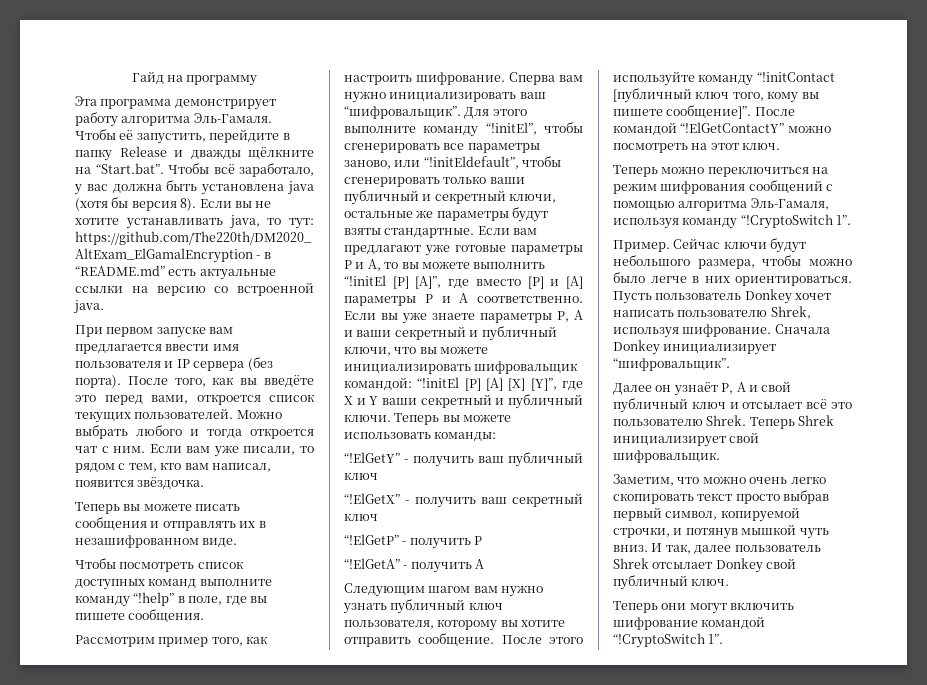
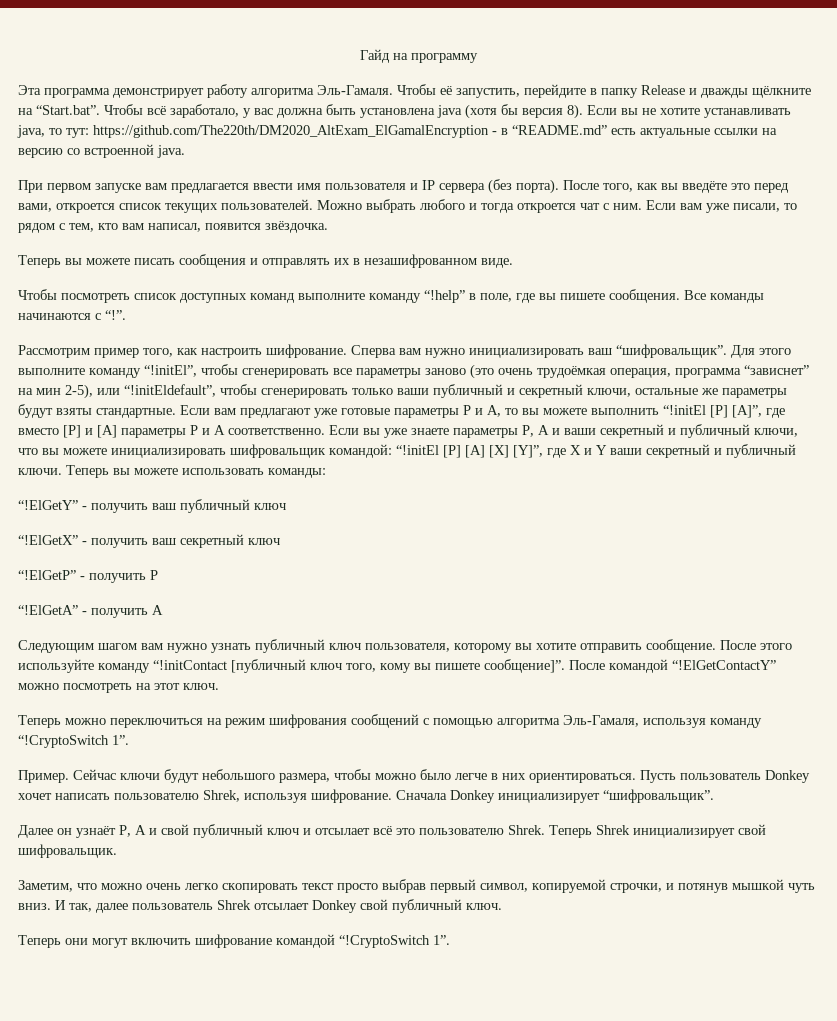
+ Все команды начинаются с “!”.
- Для этого выполните команду “!initEl”, чтобы сгенерировать все параметры заново, или “!initEldefault”, чтобы сгенерировать только ваши публичный и секретный ключи, остальные же параметры будут взяты стандартные.
+ Для этого выполните команду “!initEl”, чтобы сгенерировать все параметры заново (это очень трудоёмкая операция, программа “зависнет” на мин 2-5), или “!initEldefault”, чтобы сгенерировать только ваши публичный и секретный ключи, остальные же параметры будут взяты стандартные.

